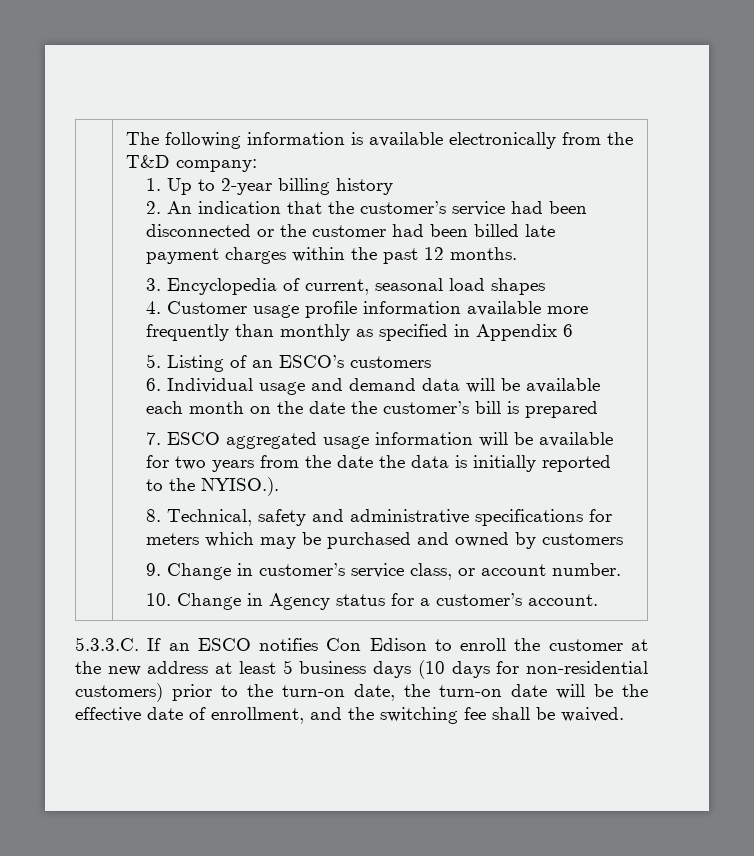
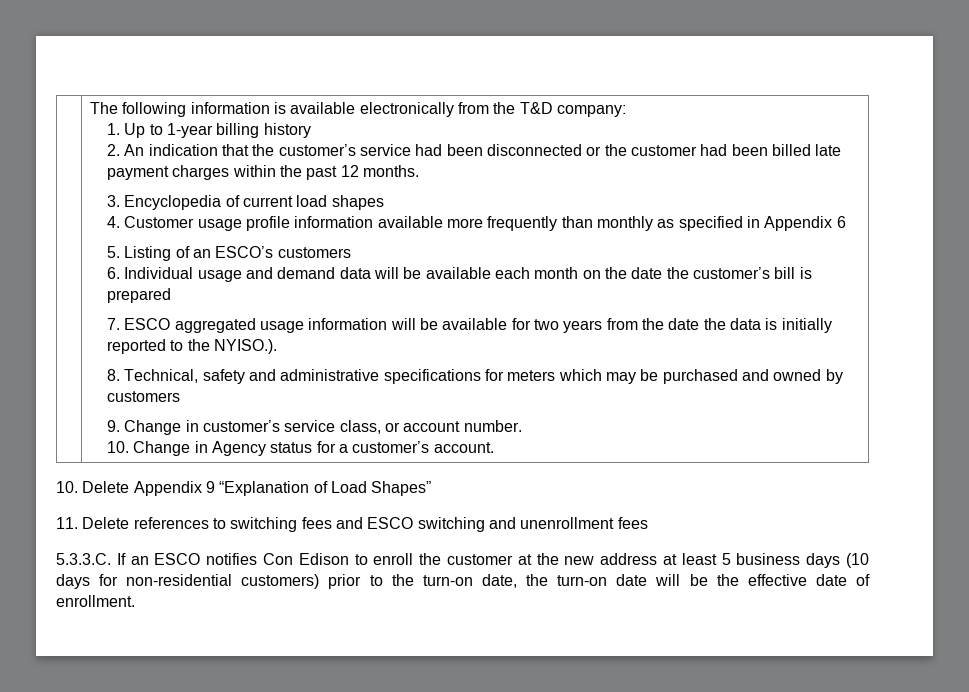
- 1. Up to 2-year billing history
+ 1. Up to 1-year billing history
- 3. Encyclopedia of current, seasonal load shapes
+ 3. Encyclopedia of current load shapes
+ 10. Delete Appendix 9 “Explanation of Load Shapes”
+ 11. Delete references to switching fees and ESCO switching and unenrollment fees
- 5.3.3.C. If an ESCO notifies Con Edison to enroll the customer at the new address at least 5 business days (10 days for non-residential customers) prior to the turn-on date, the turn-on date will be the effective date of enrollment, and the switching fee shall be waived.
+ 5.3.3.C. If an ESCO notifies Con Edison to enroll the customer at the new address at least 5 business days (10 days for non-residential customers) prior to the turn-on date, the turn-on date will be the effective date of enrollment.

